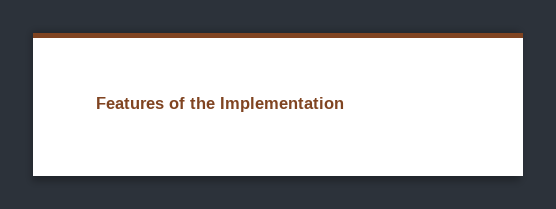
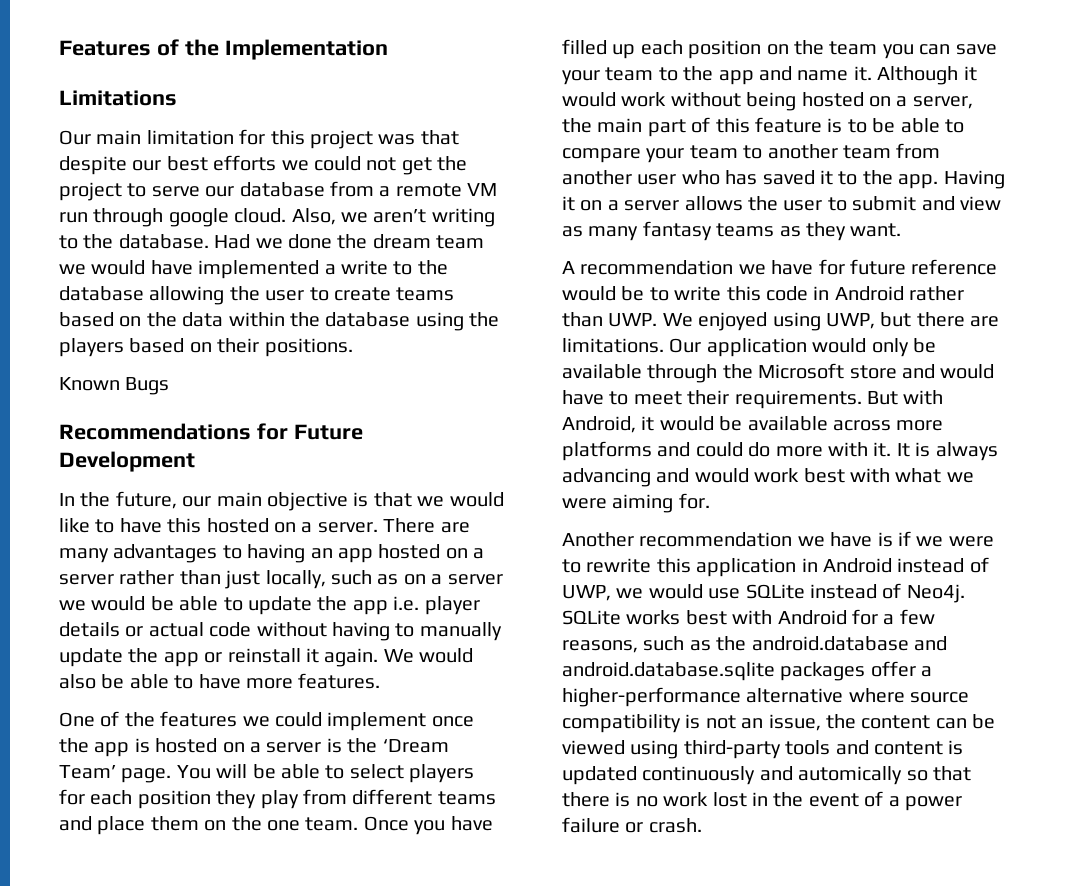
+ Limitations
+ Our main limitation for this project was that despite our best efforts we could not get the project to serve our database from a remote VM run through google cloud. Also, we aren’t writing to the database. Had we done the dream team we would have implemented a write to the database allowing the user to create teams based on the data within the database using the players based on their positions.
+ Known Bugs
+ Recommendations for Future Development
+ In the future, our main objective is that we would like to have this hosted on a server. There are many advantages to having an app hosted on a server rather than just locally, such as on a server we would be able to update the app i.e. player details or actual code without having to manually update the app or reinstall it again. We would also be able to have more features.
+ One of the features we could implement once the app is hosted on a server is the ‘Dream Team’ page. You will be able to select players for each position they play from different teams and place them on the one team. Once you have filled up each position on the team you can save your team to the app and name it. Although it would work without being hosted on a server, the main part of this feature is to be able to compare your team to another team from another user who has saved it to the app. Having it on a server allows the user to submit and view as many fantasy teams as they want.
+ A recommendation we have for future reference would be to write this code in Android rather than UWP. We enjoyed using UWP, but there are limitations. Our application would only be available through the Microsoft store and would have to meet their requirements. But with Android, it would be available across more platforms and could do more with it. It is always advancing and would work best with what we were aiming for.
+ Another recommendation we have is if we were to rewrite this application in Android instead of UWP, we would use SQLite instead of Neo4j. SQLite works best with Android for a few reasons, such as the android.database and android.database.sqlite packages offer a higher-performance alternative where source compatibility is not an issue, the content can be viewed using third-party tools and content is updated continuously and automically so that there is no work lost in the event of a power failure or crash.

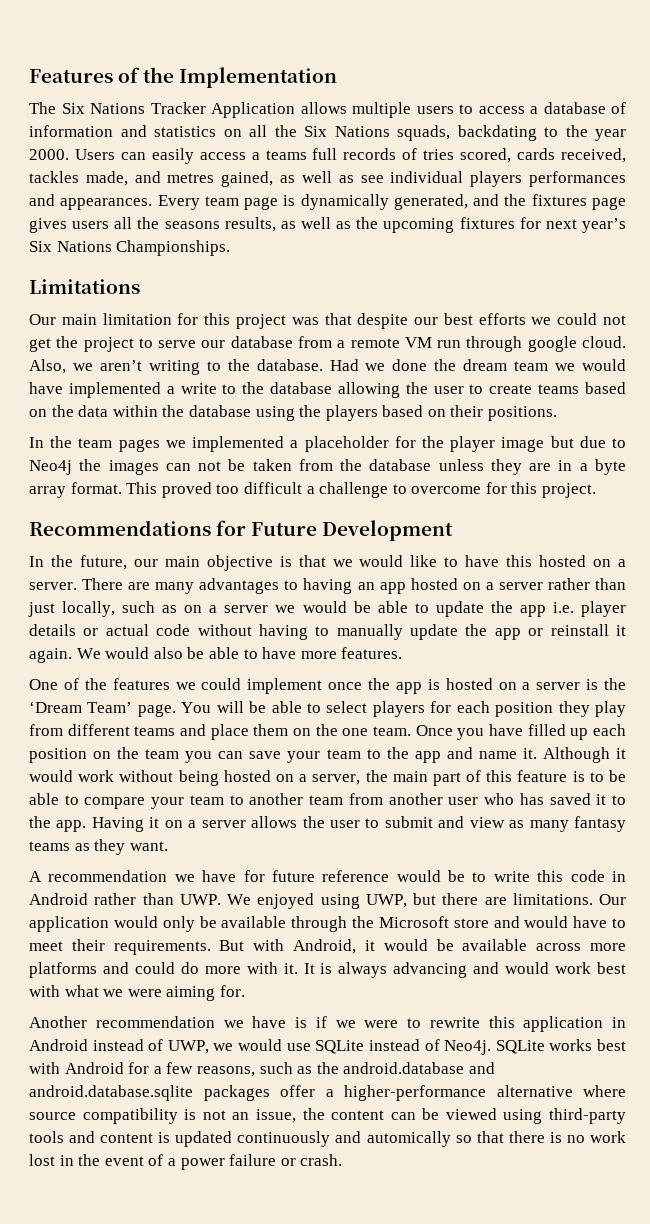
+ The Six Nations Tracker Application allows multiple users to access a database of information and statistics on all the Six Nations squads, backdating to the year 2000. Users can easily access a teams full records of tries scored, cards received, tackles made, and metres gained, as well as see individual players performances and appearances. Every team page is dynamically generated, and the fixtures page gives users all the seasons results, as well as the upcoming fixtures for next year’s Six Nations Championships.
- Known Bugs
+ In the team pages we implemented a placeholder for the player image but due to Neo4j the images can not be taken from the database unless they are in a byte array format. This proved too difficult a challenge to overcome for this project.

